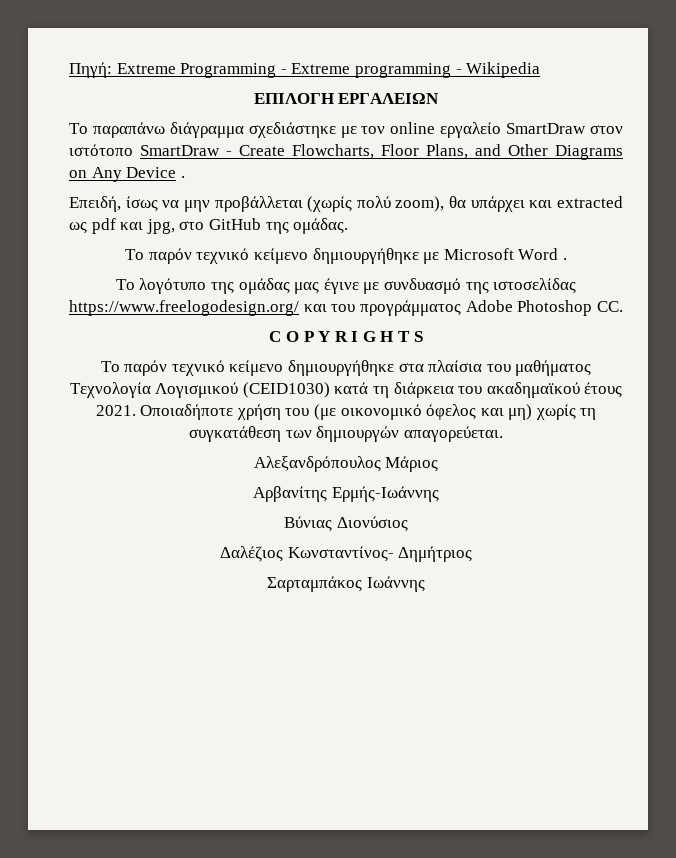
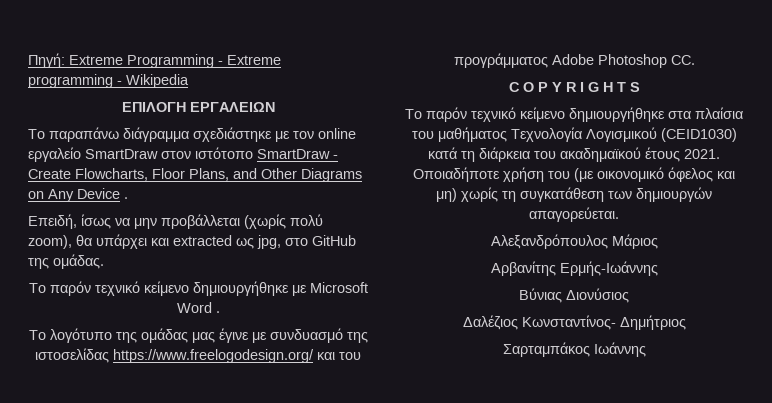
- Επειδή, ίσως να μην προβάλλεται (χωρίς πολύ zoom), θα υπάρχει και extracted ως pdf και jpg, στο GitHub της ομάδας.
+ Επειδή, ίσως να μην προβάλλεται (χωρίς πολύ zoom), θα υπάρχει και extracted ως jpg, στο GitHub της ομάδας.

